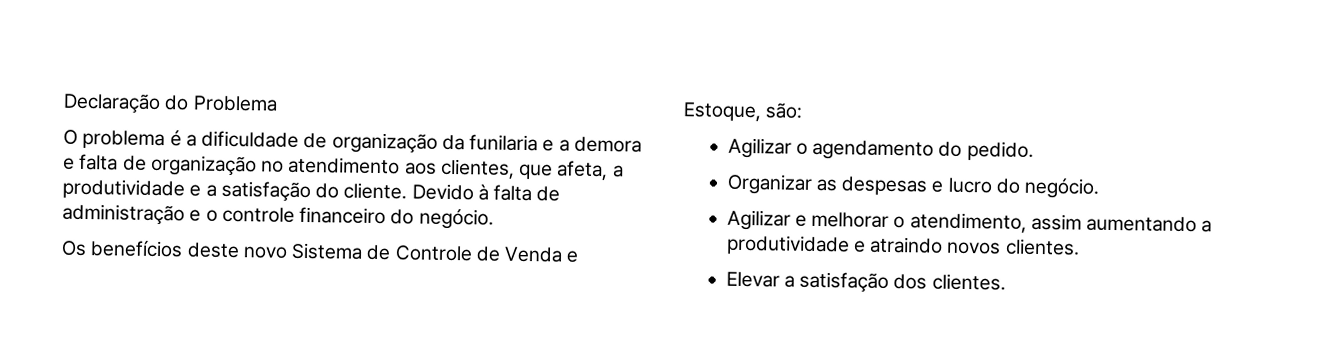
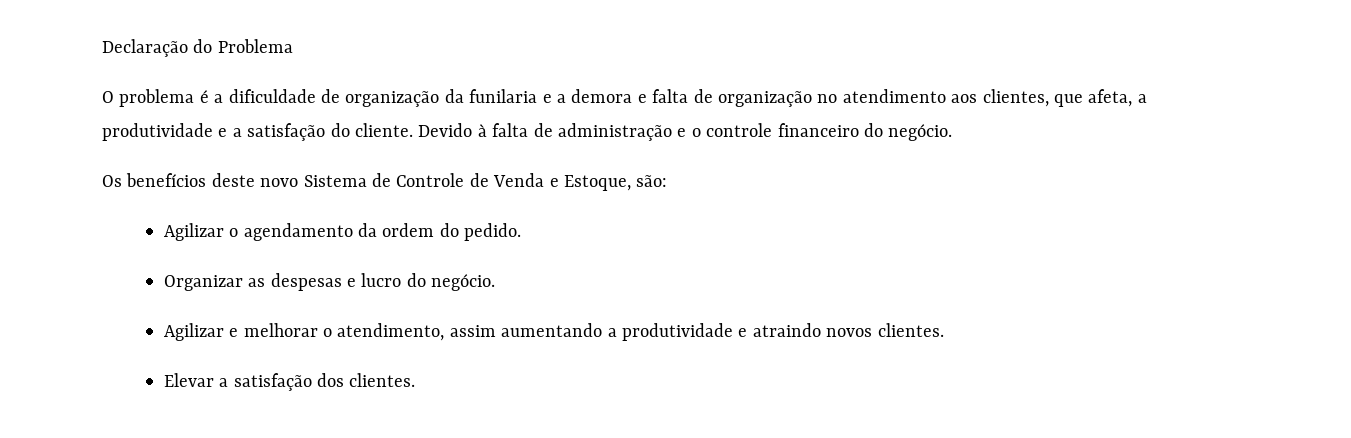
- Agilizar o agendamento do pedido.
+ Agilizar o agendamento da ordem do pedido.

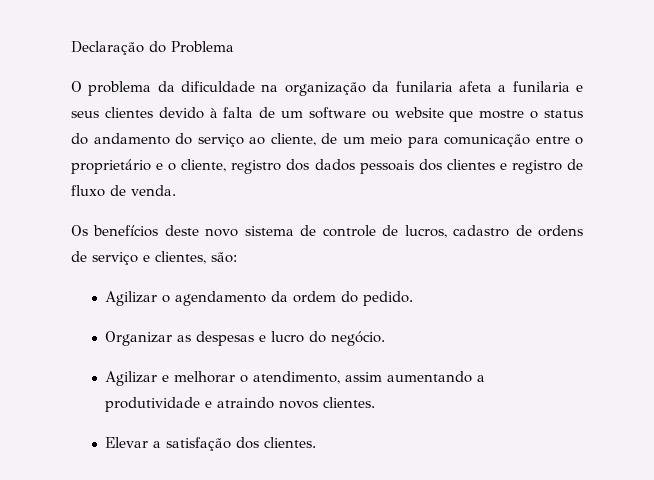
- O problema é a dificuldade de organização da funilaria e a demora e falta de organização no atendimento aos clientes, que afeta, a produtividade e a satisfação do cliente. Devido à falta de administração e o controle financeiro do negócio.
- Os benefícios deste novo Sistema de Controle de Venda e Estoque, são:
+ O problema da dificuldade na organização da funilaria afeta a funilaria e seus clientes devido à falta de um software ou website que mostre o status do andamento do serviço ao cliente, de um meio para comunicação entre o proprietário e o cliente, registro dos dados pessoais dos clientes e registro de fluxo de venda.
+ Os benefícios deste novo sistema de controle de lucros, cadastro de ordens de serviço e clientes, são:

